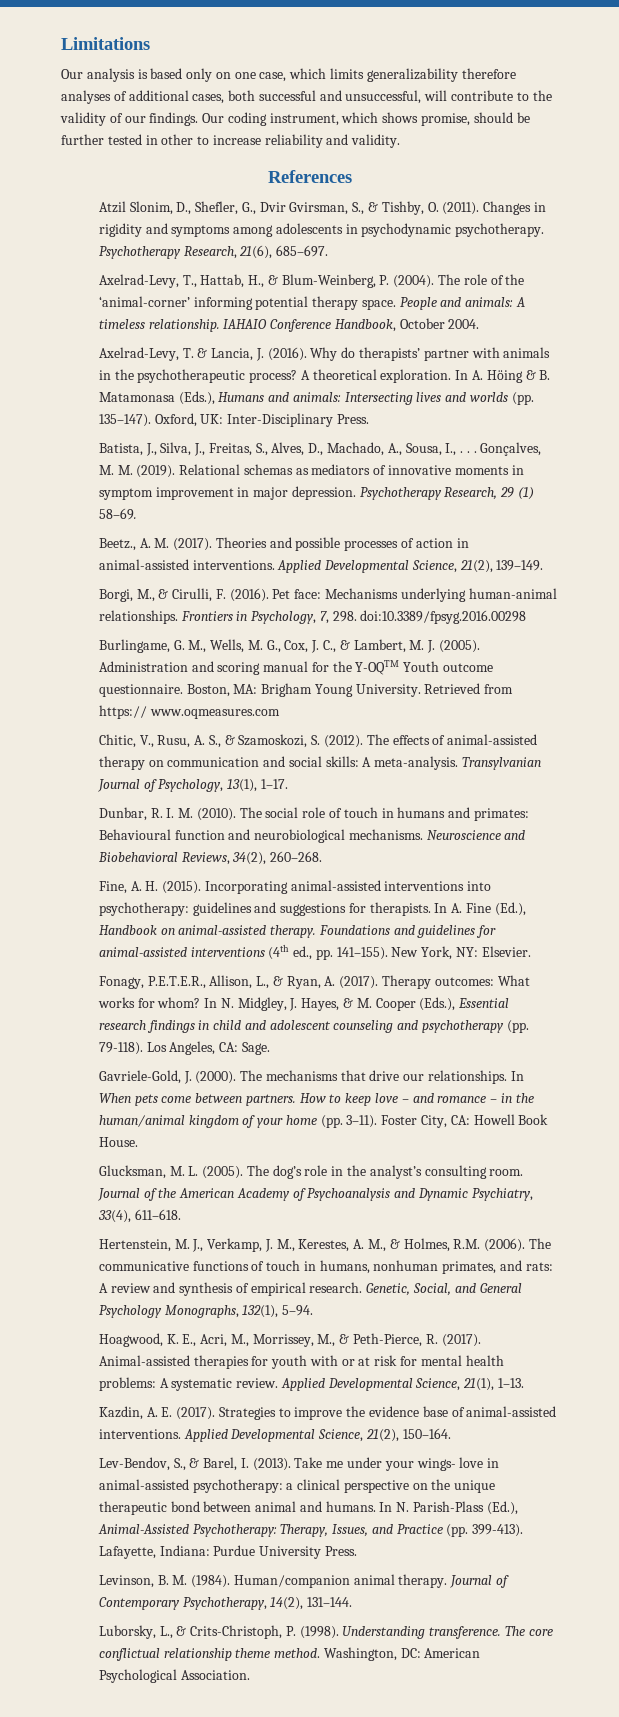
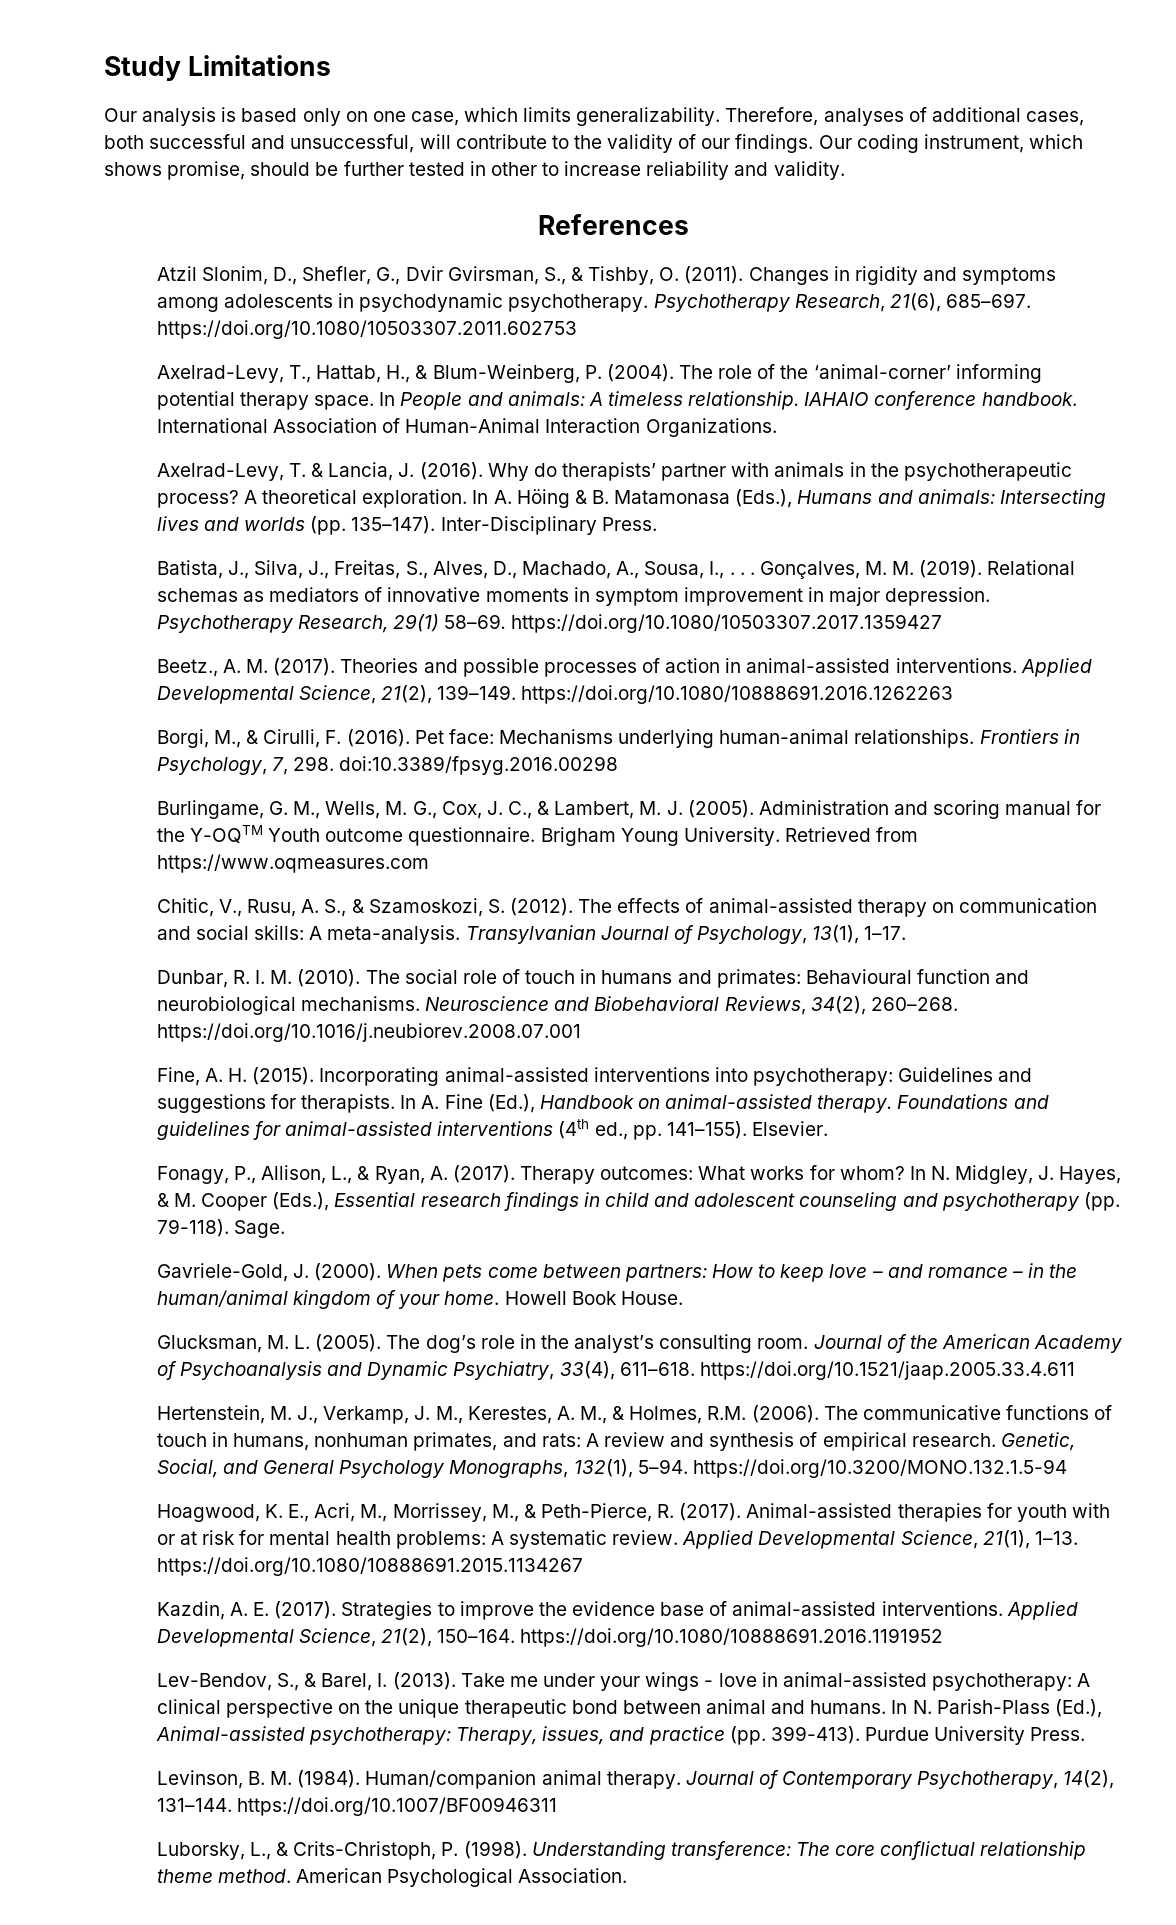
- Limitations
+ Study Limitations
- Our analysis is based only on one case, which limits generalizability therefore analyses of additional cases, both successful and unsuccessful, will contribute to the validity of our findings.
+ Our analysis is based only on one case, which limits generalizability. Therefore, analyses of additional cases, both successful and unsuccessful, will contribute to the validity of our findings.
- Psychotherapy Research, 21(6), 685–697.
+ Psychotherapy Research, 21(6), 685–697. https://doi.org/10.1080/10503307.2011.602753
- People and animals: A timeless relationship.
+ In People and animals: A timeless relationship.
- IAHAIO Conference Handbook, October 2004.
+ IAHAIO conference handbook. International Association of Human-Animal Interaction Organizations.
- Oxford, UK: Inter-Disciplinary Press.
+ Inter-Disciplinary Press.
- Psychotherapy Research, 29 (1) 58–69.
+ Psychotherapy Research, 29(1) 58–69. https://doi.org/10.1080/10503307.2017.1359427
- Applied Developmental Science, 21(2), 139–149.
+ Applied Developmental Science, 21(2), 139–149. https://doi.org/10.1080/10888691.2016.1262263
- Boston, MA: Brigham Young University.
+ Brigham Young University.
- Retrieved from https:// www.oqmeasures.com
+ Retrieved from https://www.oqmeasures.com
- Neuroscience and Biobehavioral Reviews, 34(2), 260–268.
+ Neuroscience and Biobehavioral Reviews, 34(2), 260–268. https://doi.org/10.1016/j.neubiorev.2008.07.001
- Incorporating animal-assisted interventions into psychotherapy: guidelines and suggestions for therapists.
+ Incorporating animal-assisted interventions into psychotherapy: Guidelines and suggestions for therapists.
- New York, NY: Elsevier.
+ Elsevier.
- Fonagy, P.E.T.E.R., Allison, L., & Ryan, A. (2017).
+ Fonagy, P., Allison, L., & Ryan, A. (2017).
- Los Angeles, CA: Sage.
+ Sage.
- The mechanisms that drive our relationships. In When pets come between partners. How to keep love – and romance – in the human/animal kingdom of your home (pp. 3–11). Foster City, CA: Howell Book House.
+ When pets come between partners: How to keep love – and romance – in the human/animal kingdom of your home. Howell Book House.
- Journal of the American Academy of Psychoanalysis and Dynamic Psychiatry, 33(4), 611–618.
+ Journal of the American Academy of Psychoanalysis and Dynamic Psychiatry, 33(4), 611–618. https://doi.org/10.1521/jaap.2005.33.4.611
- Genetic, Social, and General Psychology Monographs, 132(1), 5–94.
+ Genetic, Social, and General Psychology Monographs, 132(1), 5–94. https://doi.org/10.3200/MONO.132.1.5-94
- Applied Developmental Science, 21(1), 1–13.
+ Applied Developmental Science, 21(1), 1–13. https://doi.org/10.1080/10888691.2015.1134267
- Applied Developmental Science, 21(2), 150–164.
+ Applied Developmental Science, 21(2), 150–164. https://doi.org/10.1080/10888691.2016.1191952
- Take me under your wings- love in animal-assisted psychotherapy: a clinical perspective on the unique therapeutic bond between animal and humans.
+ Take me under your wings - love in animal-assisted psychotherapy: A clinical perspective on the unique therapeutic bond between animal and humans.
- In N. Parish-Plass (Ed.), Animal-Assisted Psychotherapy: Therapy, Issues, and Practice (pp. 399-413). Lafayette, Indiana: Purdue University Press.
+ In N. Parish-Plass (Ed.), Animal-assisted psychotherapy: Therapy, issues, and practice (pp. 399-413). Purdue University Press.
- Journal of Contemporary Psychotherapy, 14(2), 131–144.
+ Journal of Contemporary Psychotherapy, 14(2), 131–144. https://doi.org/10.1007/BF00946311
- Understanding transference. The core conflictual relationship theme method.
+ Understanding transference: The core conflictual relationship theme method.
- Washington, DC: American Psychological Association.
+ American Psychological Association.

